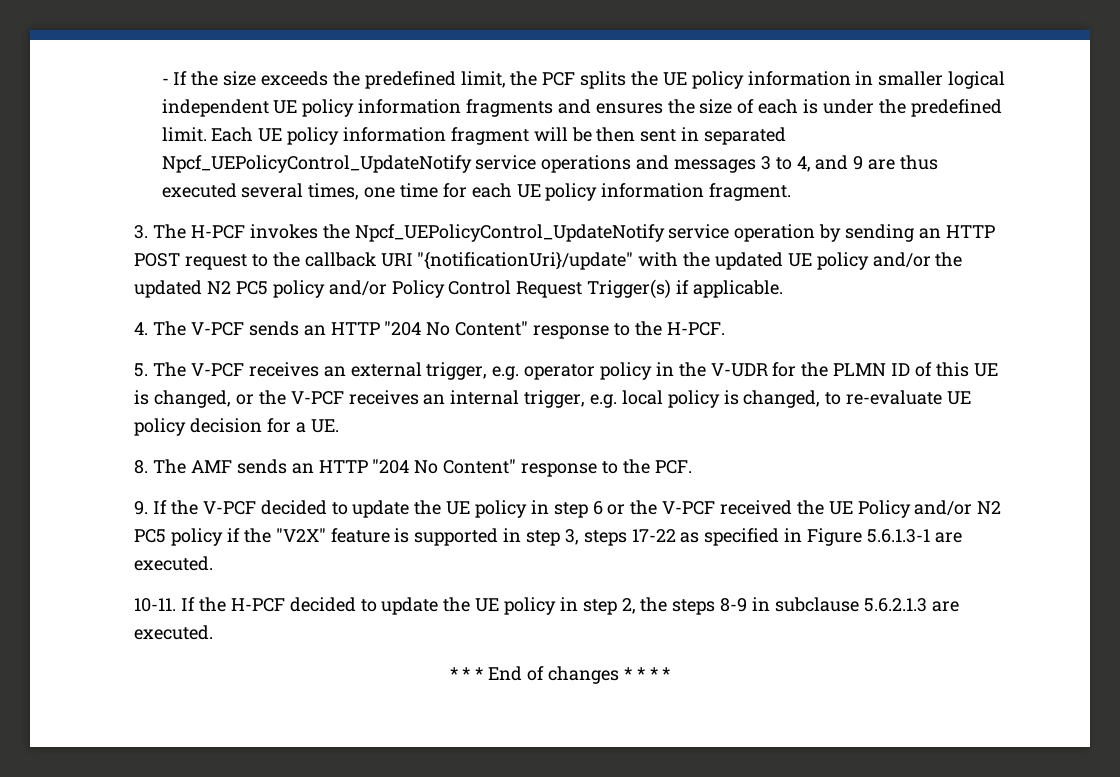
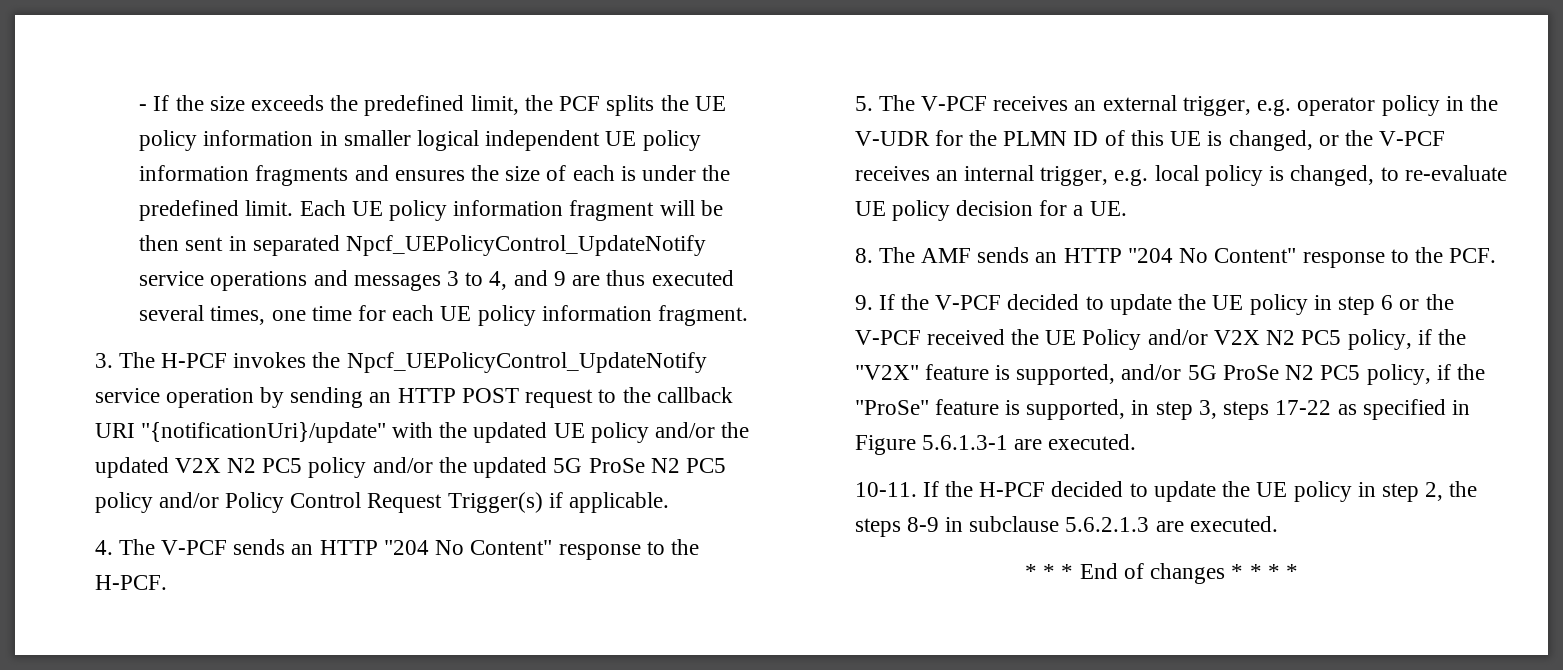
- 3. The H-PCF invokes the Npcf_UEPolicyControl_UpdateNotify service operation by sending an HTTP POST request to the callback URI "{notificationUri}/update" with the updated UE policy and/or the updated N2 PC5 policy and/or Policy Control Request Trigger(s) if applicable.
+ 3. The H-PCF invokes the Npcf_UEPolicyControl_UpdateNotify service operation by sending an HTTP POST request to the callback URI "{notificationUri}/update" with the updated UE policy and/or the updated V2X N2 PC5 policy and/or the updated 5G ProSe N2 PC5 policy and/or Policy Control Request Trigger(s) if applicable.
- 9. If the V-PCF decided to update the UE policy in step 6 or the V-PCF received the UE Policy and/or N2 PC5 policy if the "V2X" feature is supported in step 3, steps 17-22 as specified in Figure 5.6.1.3-1 are executed.
+ 9. If the V-PCF decided to update the UE policy in step 6 or the V-PCF received the UE Policy and/or V2X N2 PC5 policy, if the "V2X" feature is supported, and/or 5G ProSe N2 PC5 policy, if the "ProSe" feature is supported, in step 3, steps 17-22 as specified in Figure 5.6.1.3-1 are executed.

